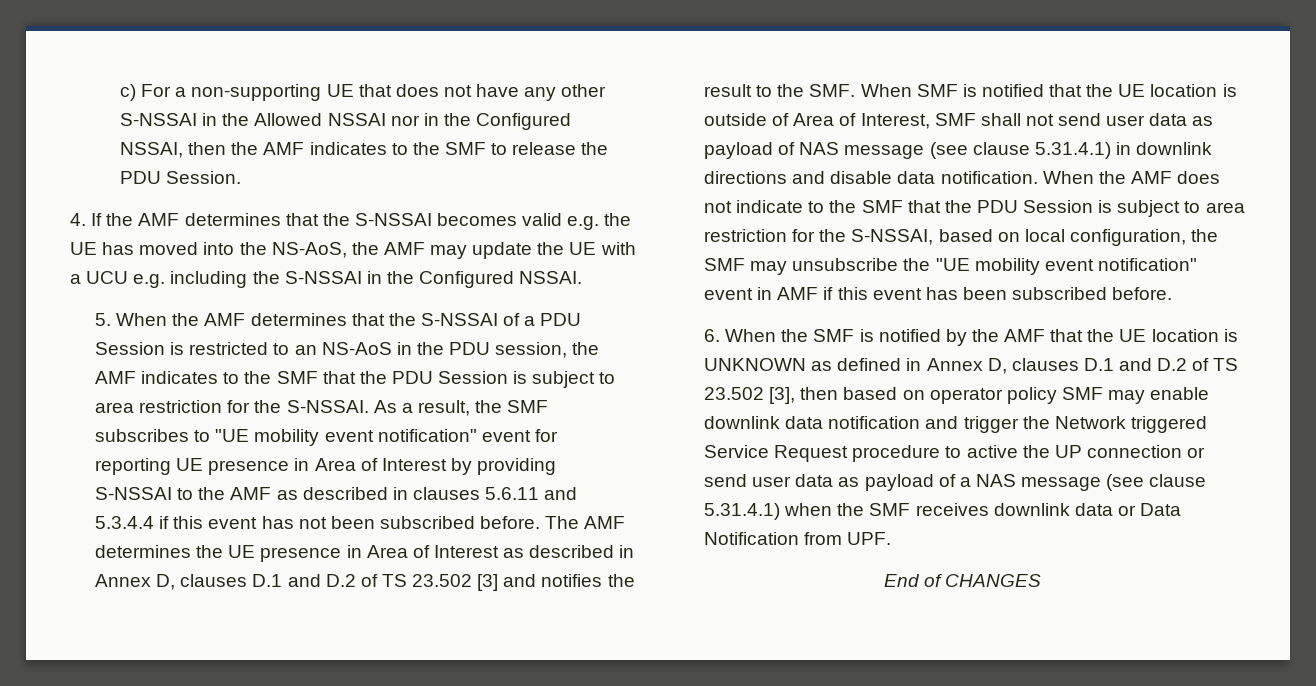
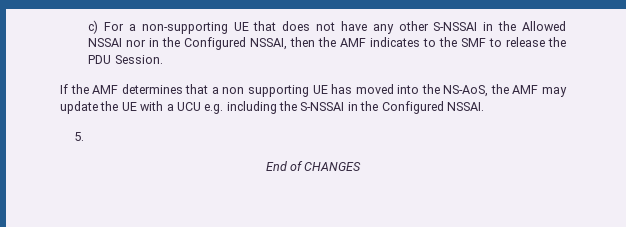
- 4. If the AMF determines that the S-NSSAI becomes valid e.g. the UE has moved into the NS-AoS, the AMF may update the UE with a UCU e.g. including the S-NSSAI in the Configured NSSAI.
+ If the AMF determines that a non supporting UE has moved into the NS-AoS, the AMF may update the UE with a UCU e.g. including the S-NSSAI in the Configured NSSAI.
- 5. When the AMF determines that the S-NSSAI of a PDU Session is restricted to an NS-AoS in the PDU session, the AMF indicates to the SMF that the PDU Session is subject to area restriction for the S-NSSAI. As a result, the SMF subscribes to "UE mobility event notification" event for reporting UE presence in Area of Interest by providing S-NSSAI to the AMF as described in clauses 5.6.11 and 5.3.4.4 if this event has not been subscribed before. The AMF determines the UE presence in Area of Interest as described in Annex D, clauses D.1 and D.2 of TS 23.502 [3] and notifies the result to the SMF. When SMF is notified that the UE location is outside of Area of Interest, SMF shall not send user data as payload of NAS message (see clause 5.31.4.1) in downlink directions and disable data notification. When the AMF does not indicate to the SMF that the PDU Session is subject to area restriction for the S-NSSAI, based on local configuration, the SMF may unsubscribe the "UE mobility event notification" event in AMF if this event has been subscribed before.
- 6. When the SMF is notified by the AMF that the UE location is UNKNOWN as defined in Annex D, clauses D.1 and D.2 of TS 23.502 [3], then based on operator policy SMF may enable downlink data notification and trigger the Network triggered Service Request procedure to active the UP connection or send user data as payload of a NAS message (see clause 5.31.4.1) when the SMF receives downlink data or Data Notification from UPF.
+ 5.

